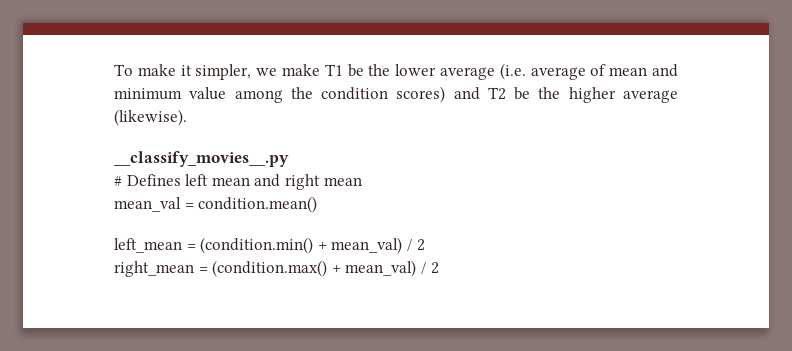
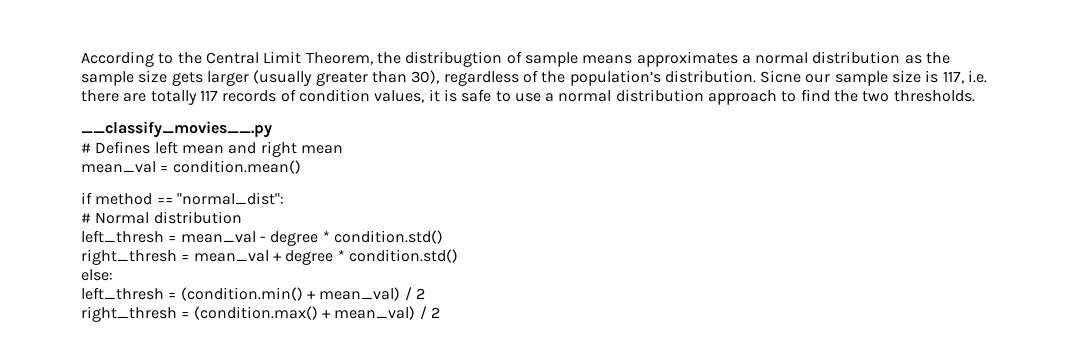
- To make it simpler, we make T1 be the lower average (i.e. average of mean and minimum value among the condition scores) and T2 be the higher average (likewise).
+ According to the Central Limit Theorem, the distribugtion of sample means approximates a normal distribution as the sample size gets larger (usually greater than 30), regardless of the population’s distribution. Sicne our sample size is 117, i.e. there are totally 117 records of condition values, it is safe to use a normal distribution approach to find the two thresholds.
- left_mean = (condition.min() + mean_val) / 2
+ if method == "normal_dist":
+ # Normal distribution
+ left_thresh = mean_val - degree * condition.std()
+ right_thresh = mean_val + degree * condition.std()
+ else:
+ left_thresh = (condition.min() + mean_val) / 2
- right_mean = (condition.max() + mean_val) / 2
+ right_thresh = (condition.max() + mean_val) / 2

